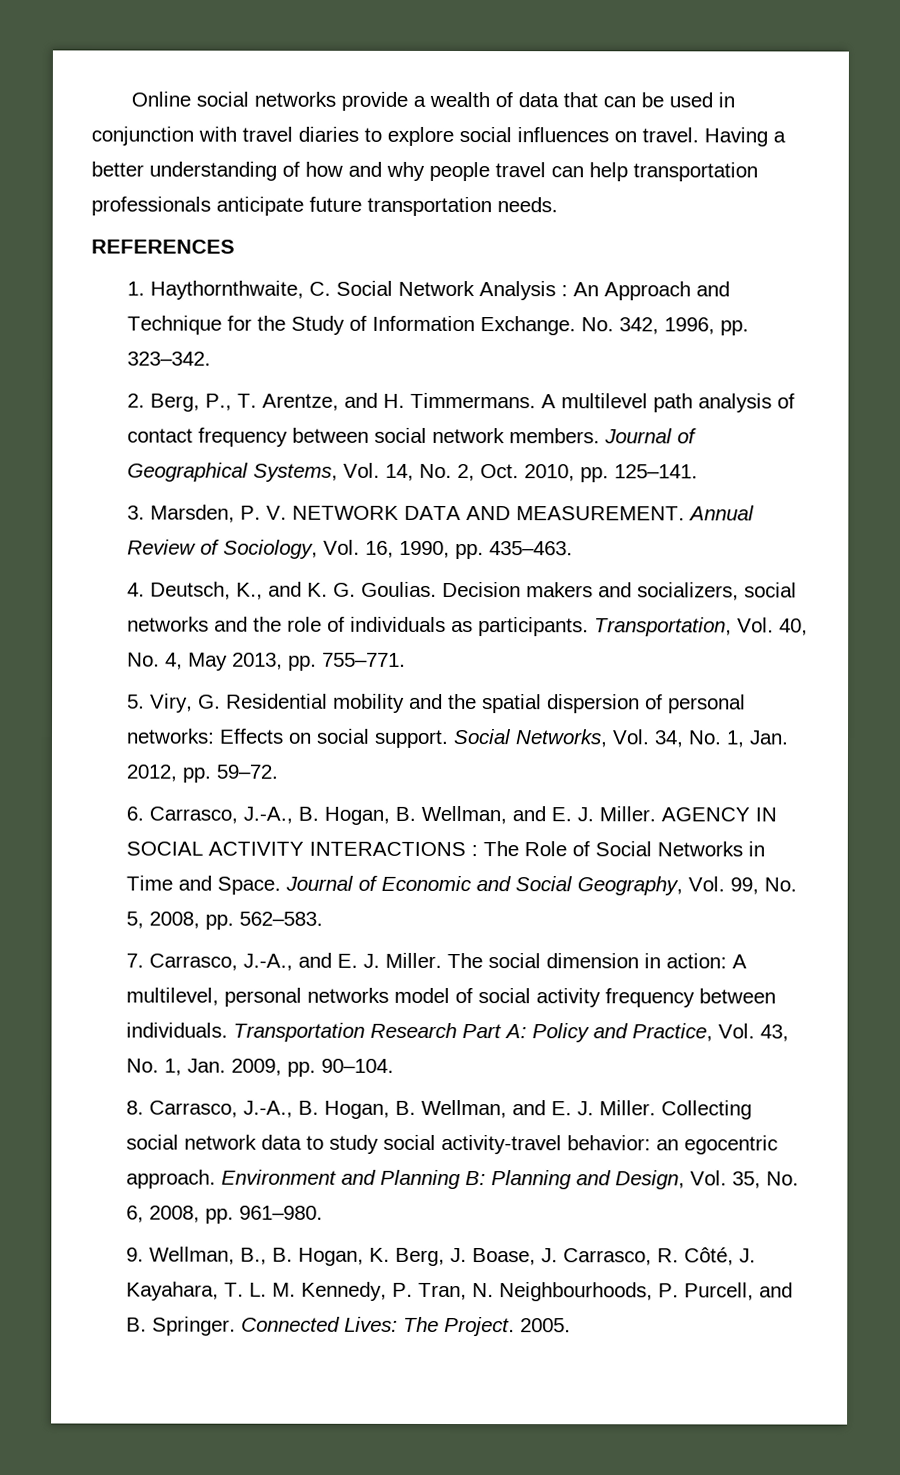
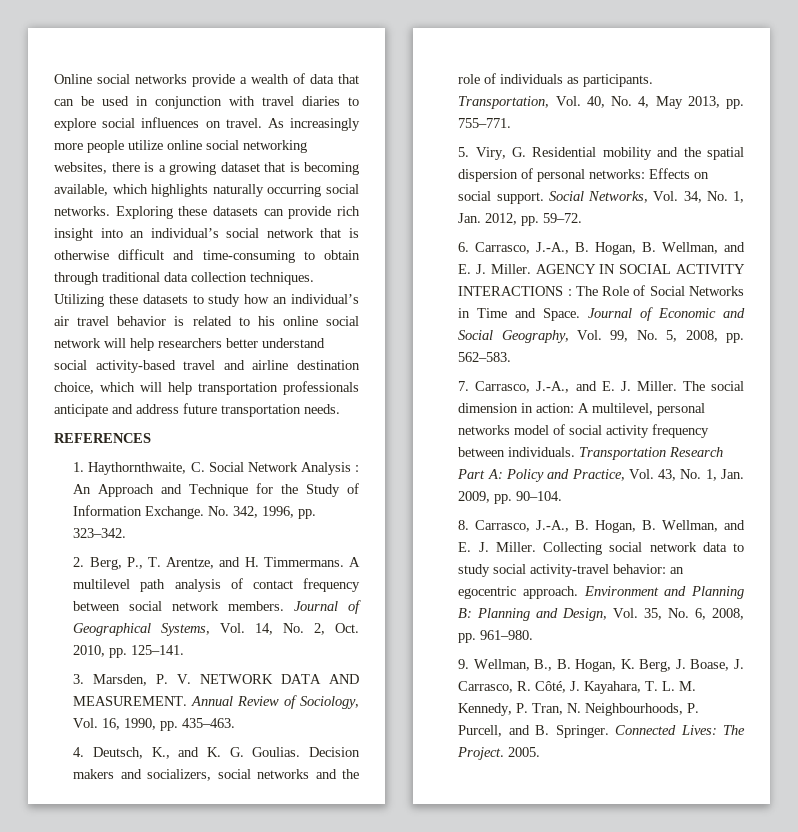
- Having a better understanding of how and why people travel can help transportation professionals anticipate future transportation needs.
+ As increasingly more people utilize online social networking websites, there is a growing dataset that is becoming available, which highlights naturally occurring social networks. Exploring these datasets can provide rich insight into an individual’s social network that is otherwise difficult and time-consuming to obtain through traditional data collection techniques. Utilizing these datasets to study how an individual’s air travel behavior is related to his online social network will help researchers better understand social activity-based travel and airline destination choice, which will help transportation professionals anticipate and address future transportation needs.

